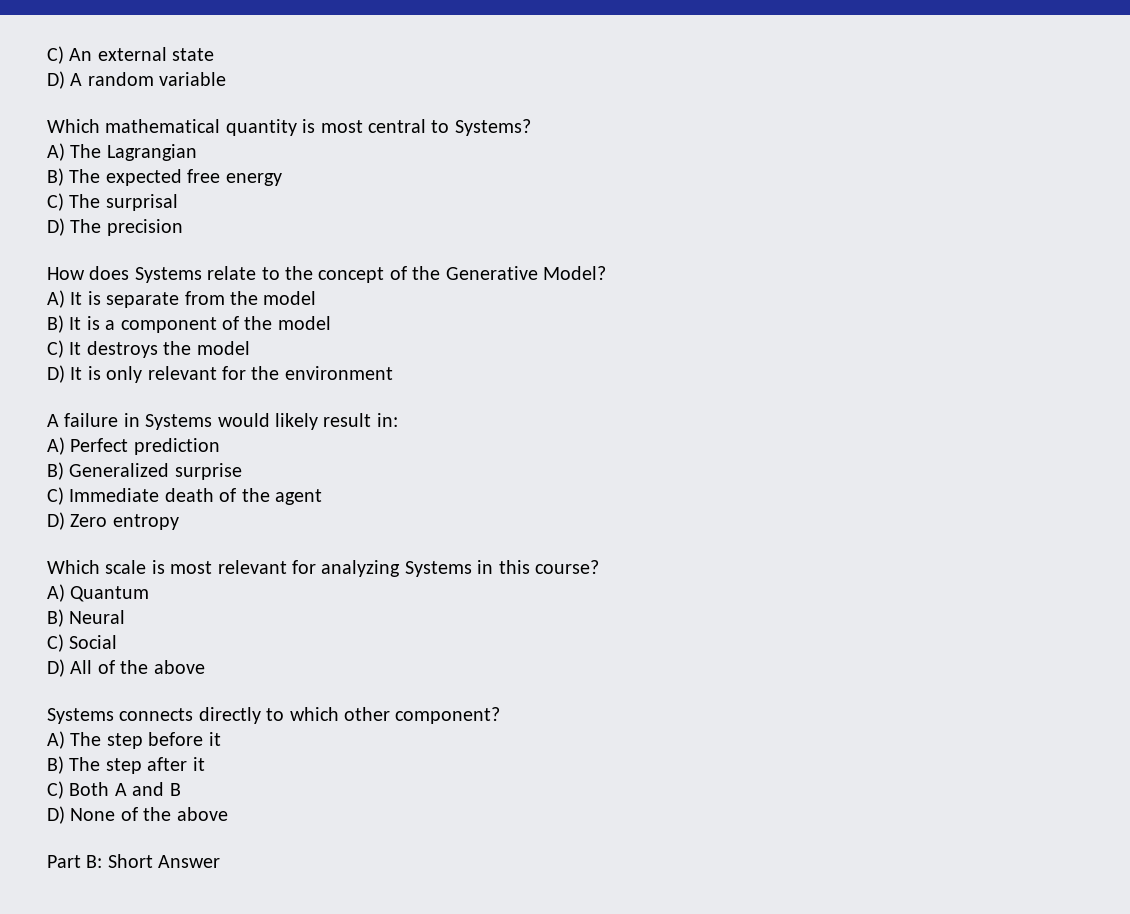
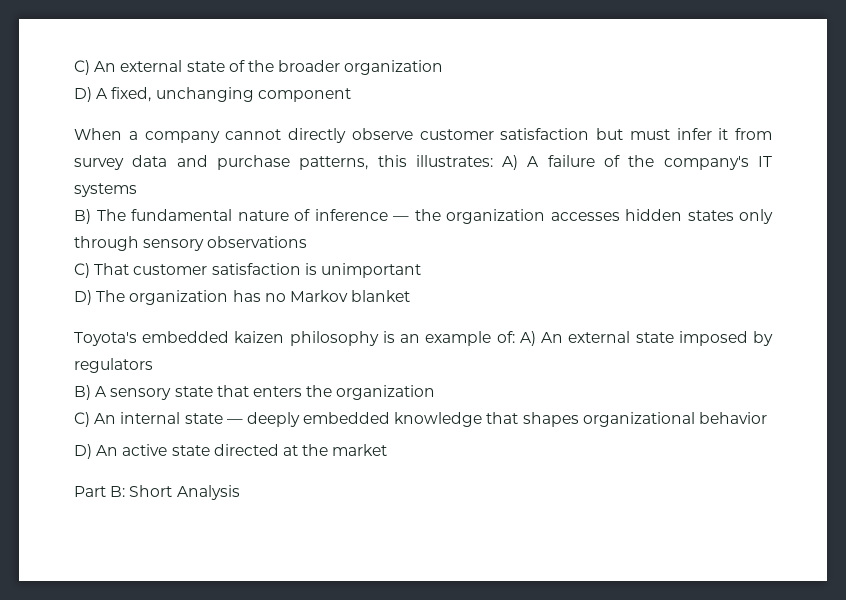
- C) An external state
- D) A random variable
- Which mathematical quantity is most central to Systems?
- A) The Lagrangian
- B) The expected free energy
- C) The surprisal
- D) The precision
- How does Systems relate to the concept of the Generative Model?
- A) It is separate from the model
- B) It is a component of the model
- C) It destroys the model
- D) It is only relevant for the environment
- A failure in Systems would likely result in:
- A) Perfect prediction
- B) Generalized surprise
- C) Immediate death of the agent
- D) Zero entropy
- Which scale is most relevant for analyzing Systems in this course?
- A) Quantum
- B) Neural
- C) Social
- D) All of the above
- Systems connects directly to which other component?
- A) The step before it
- B) The step after it
- C) Both A and B
- D) None of the above
+ C) An external state of the broader organization
+ D) A fixed, unchanging component
+ When a company cannot directly observe customer satisfaction but must infer it from survey data and purchase patterns, this illustrates: A) A failure of the company's IT systems
+ B) The fundamental nature of inference — the organization accesses hidden states only through sensory observations
+ C) That customer satisfaction is unimportant
+ D) The organization has no Markov blanket
+ Toyota's embedded kaizen philosophy is an example of: A) An external state imposed by regulators
+ B) A sensory state that enters the organization
+ C) An internal state — deeply embedded knowledge that shapes organizational behavior
+ D) An active state directed at the market
- Part B: Short Answer
+ Part B: Short Analysis

